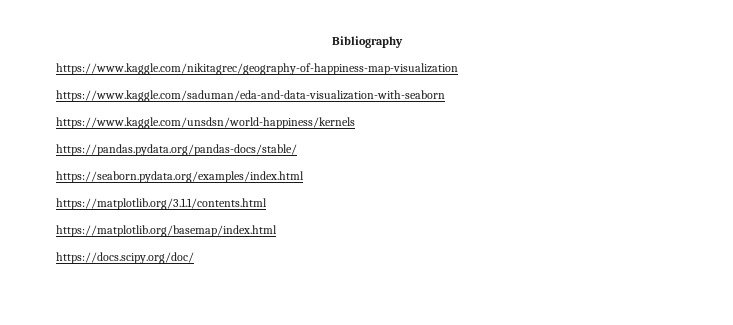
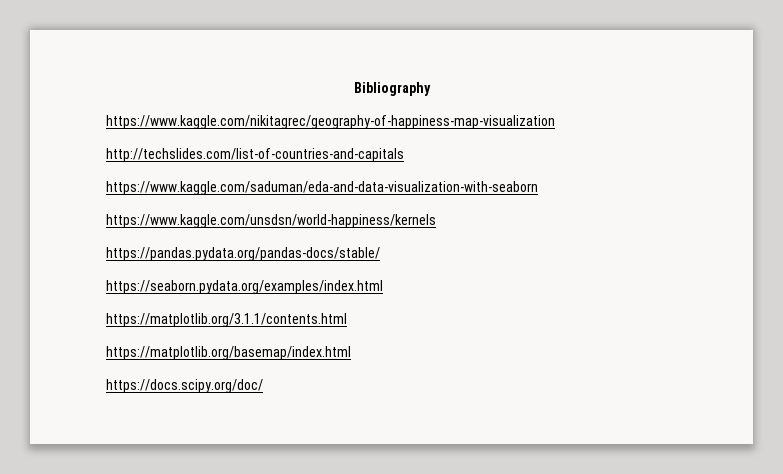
+ http://techslides.com/list-of-countries-and-capitals

